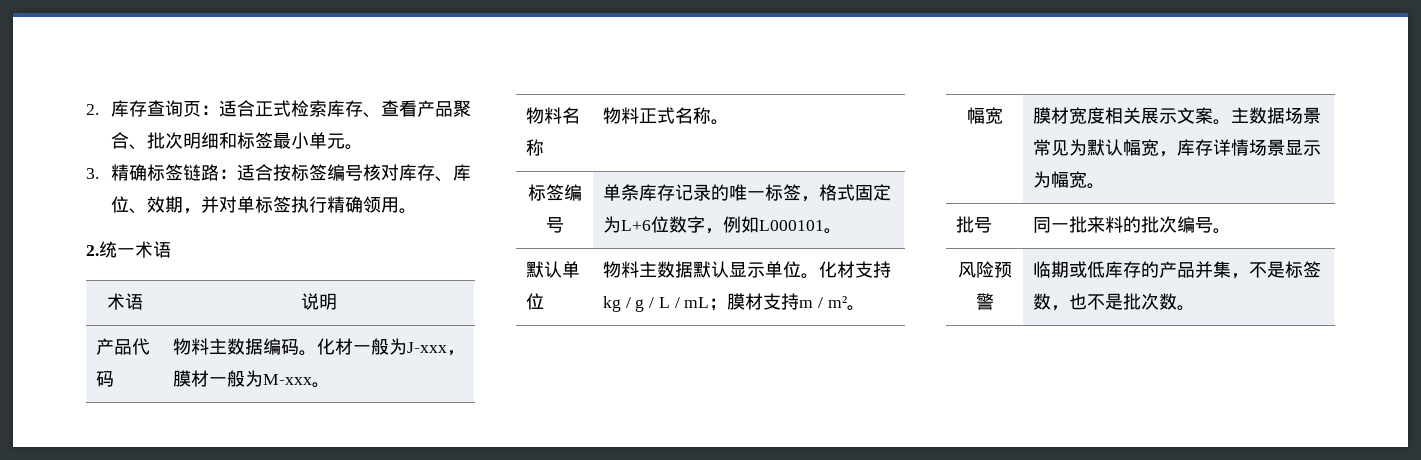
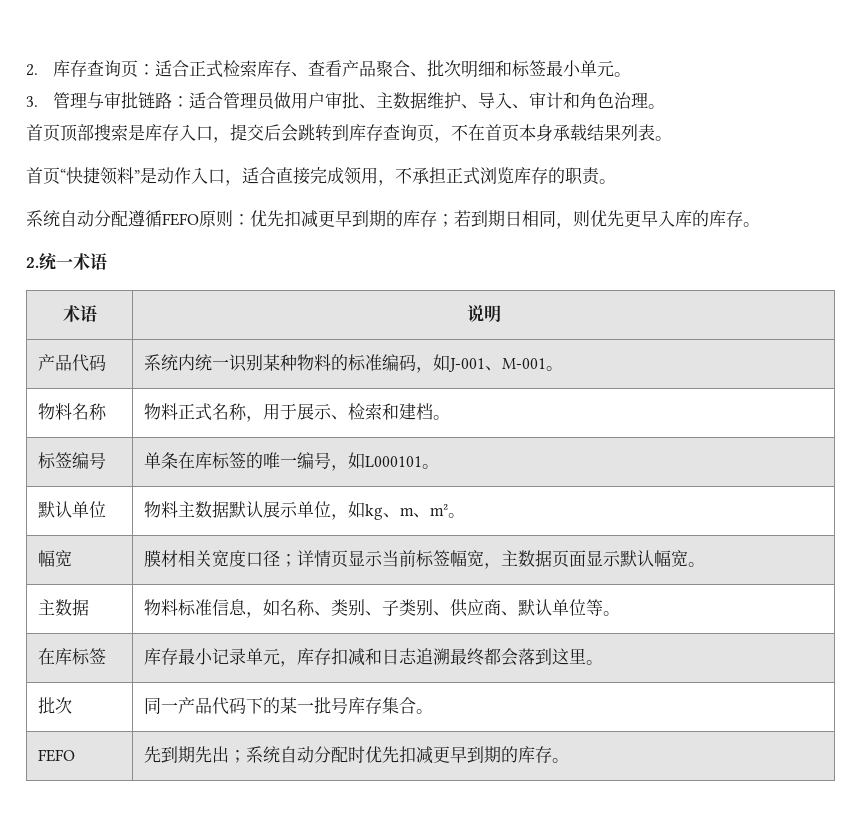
- 3.精确标签链路：适合按标签编号核对库存、库位、效期，并对单标签执行精确领用。
+ 3.管理与审批链路：适合管理员做用户审批、主数据维护、导入、审计和角色治理。
+ 首页顶部搜索是库存入口，提交后会跳转到库存查询页，不在首页本身承载结果列表。
+ 首页“快捷领料”是动作入口，适合直接完成领用，不承担正式浏览库存的职责。
+ 系统自动分配遵循FEFO原则：优先扣减更早到期的库存；若到期日相同，则优先更早入库的库存。
- 产品代码 | 物料主数据编码。化材一般为J-xxx，膜材一般为M-xxx。
+ 产品代码 | 系统内统一识别某种物料的标准编码，如J-001、M-001。
- 物料名称 | 物料正式名称。
- 标签编号 | 单条库存记录的唯一标签，格式固定为L+6位数字，例如L000101。
+ 物料名称 | 物料正式名称，用于展示、检索和建档。
+ 标签编号 | 单条在库标签的唯一编号，如L000101。
- 默认单位 | 物料主数据默认显示单位。化材支持kg / g / L / mL；膜材支持m / m²。
- 幅宽 | 膜材宽度相关展示文案。主数据场景常见为默认幅宽，库存详情场景显示为幅宽。
+ 默认单位 | 物料主数据默认展示单位，如kg、m、m²。
+ 幅宽 | 膜材相关宽度口径；详情页显示当前标签幅宽，主数据页面显示默认幅宽。
+ 主数据 | 物料标准信息，如名称、类别、子类别、供应商、默认单位等。
+ 在库标签 | 库存最小记录单元，库存扣减和日志追溯最终都会落到这里。
- 批号 | 同一批来料的批次编号。
- 风险预警 | 临期或低库存的产品并集，不是标签数，也不是批次数。
+ 批次 | 同一产品代码下的某一批号库存集合。
+ FEFO | 先到期先出；系统自动分配时优先扣减更早到期的库存。

